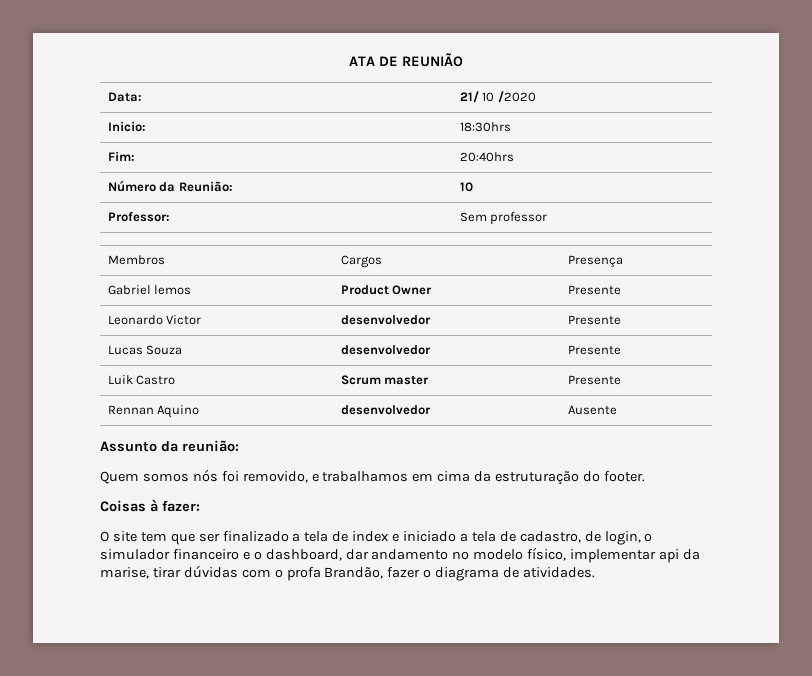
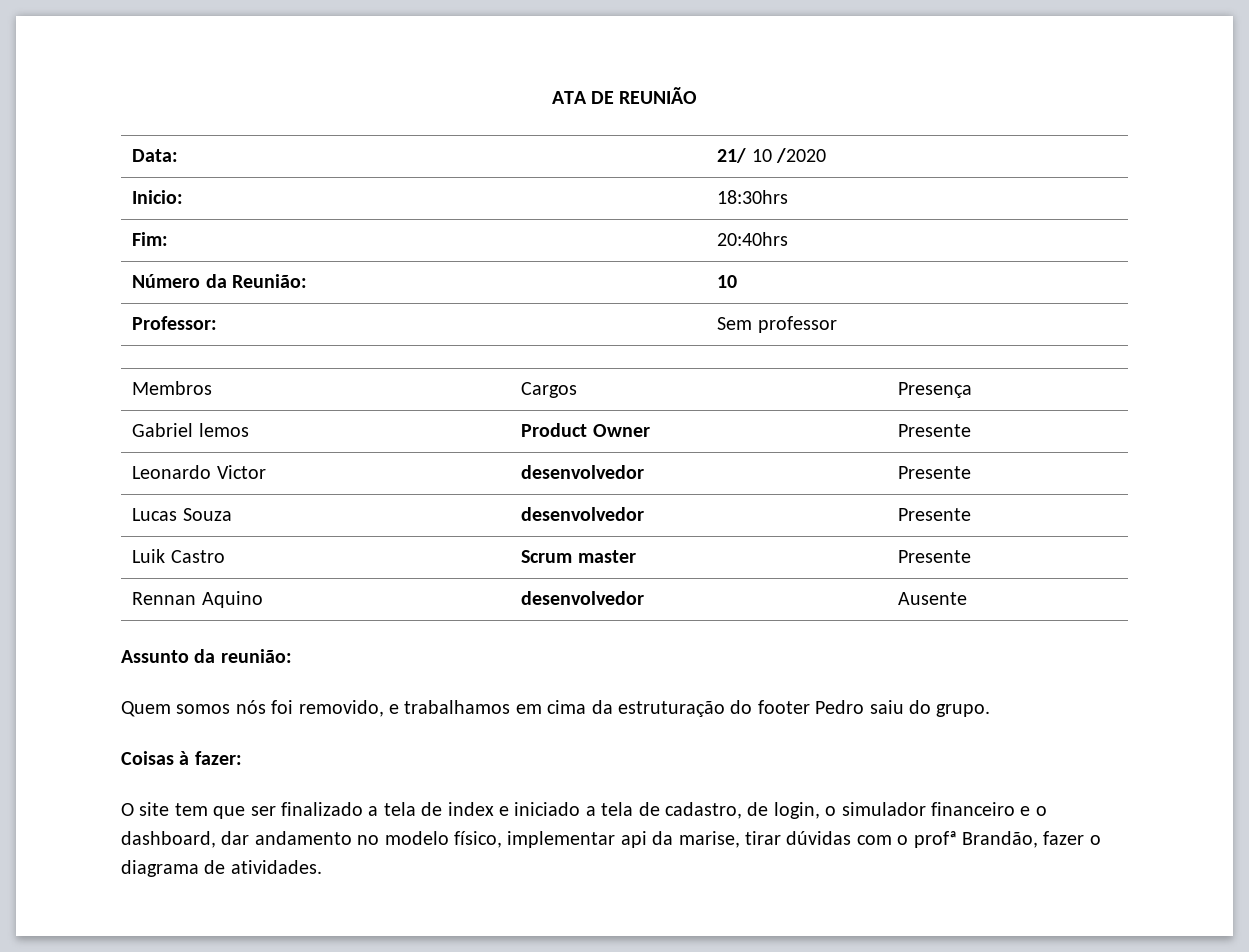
- Quem somos nós foi removido, e trabalhamos em cima da estruturação do footer.
+ Quem somos nós foi removido, e trabalhamos em cima da estruturação do footer Pedro saiu do grupo.

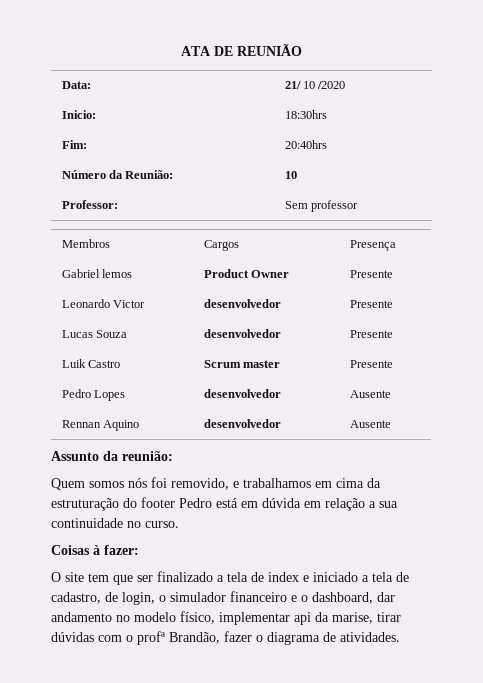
+ Pedro Lopes | desenvolvedor | Ausente
- Quem somos nós foi removido, e trabalhamos em cima da estruturação do footer Pedro saiu do grupo.
+ Quem somos nós foi removido, e trabalhamos em cima da estruturação do footer Pedro está em dúvida em relação a sua continuidade no curso.

